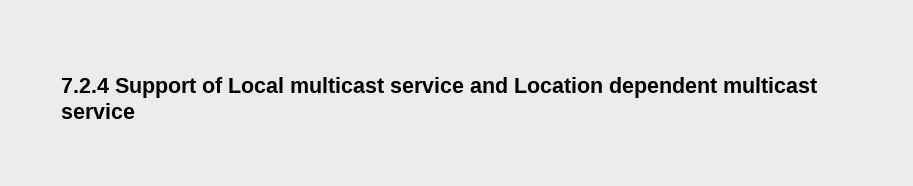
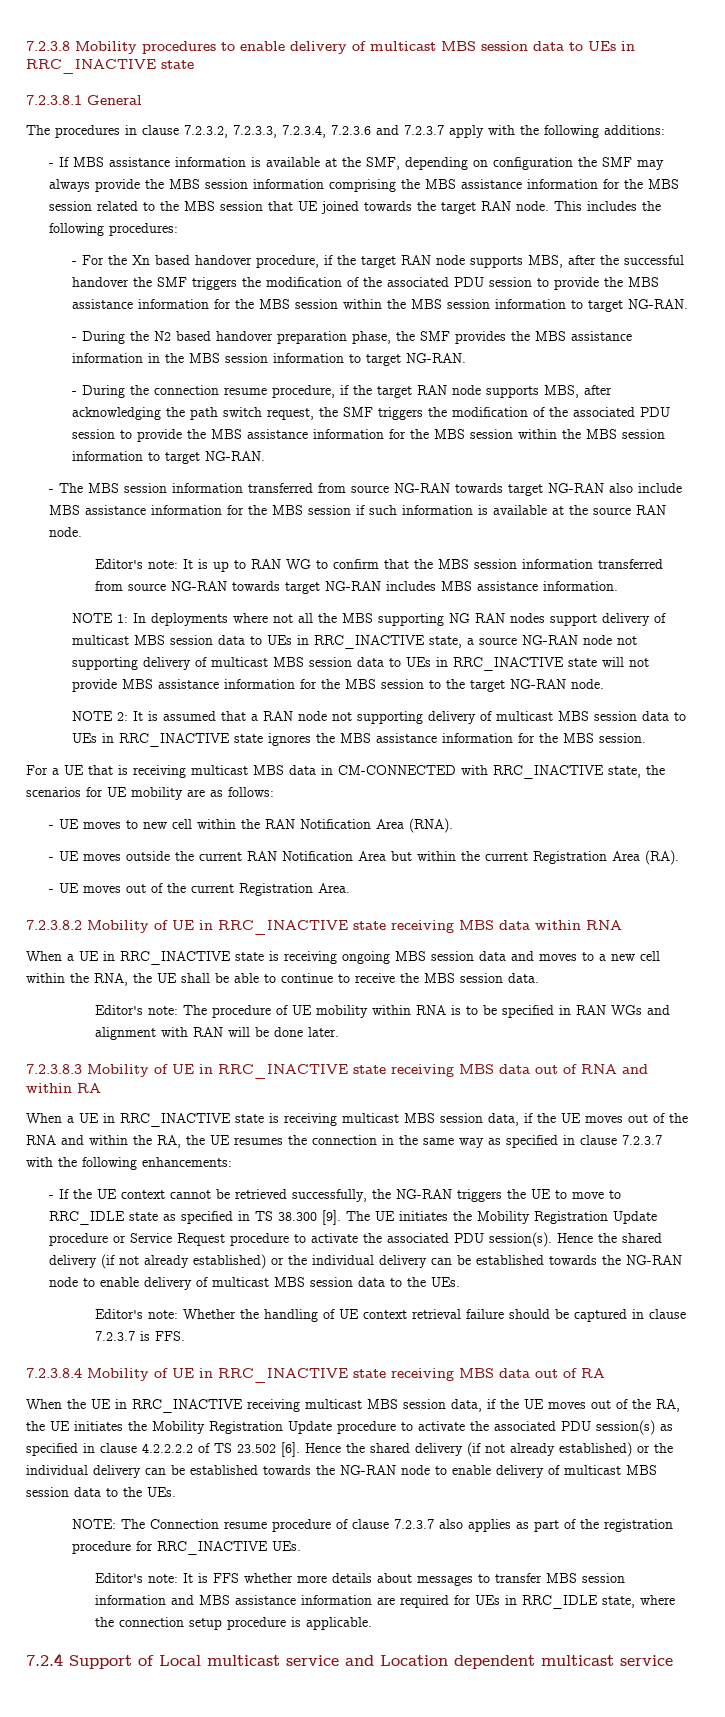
+ 7.2.3.8 Mobility procedures to enable delivery of multicast MBS session data to UEs in RRC_INACTIVE state
+ 7.2.3.8.1 General
+ The procedures in clause 7.2.3.2, 7.2.3.3, 7.2.3.4, 7.2.3.6 and 7.2.3.7 apply with the following additions:
+ - If MBS assistance information is available at the SMF, depending on configuration the SMF may always provide the MBS session information comprising the MBS assistance information for the MBS session related to the MBS session that UE joined towards the target RAN node. This includes the following procedures:
+ - For the Xn based handover procedure, if the target RAN node supports MBS, after the successful handover the SMF triggers the modification of the associated PDU session to provide the MBS assistance information for the MBS session within the MBS session information to target NG-RAN.
+ - During the N2 based handover preparation phase, the SMF provides the MBS assistance information in the MBS session information to target NG-RAN.
+ - During the connection resume procedure, if the target RAN node supports MBS, after acknowledging the path switch request, the SMF triggers the modification of the associated PDU session to provide the MBS assistance information for the MBS session within the MBS session information to target NG-RAN.
+ - The MBS session information transferred from source NG-RAN towards target NG-RAN also include MBS assistance information for the MBS session if such information is available at the source RAN node.
+ Editor's note: It is up to RAN WG to confirm that the MBS session information transferred from source NG-RAN towards target NG-RAN includes MBS assistance information.
+ NOTE 1: In deployments where not all the MBS supporting NG RAN nodes support delivery of multicast MBS session data to UEs in RRC_INACTIVE state, a source NG-RAN node not supporting delivery of multicast MBS session data to UEs in RRC_INACTIVE state will not provide MBS assistance information for the MBS session to the target NG-RAN node.
+ NOTE 2: It is assumed that a RAN node not supporting delivery of multicast MBS session data to UEs in RRC_INACTIVE state ignores the MBS assistance information for the MBS session.
+ For a UE that is receiving multicast MBS data in CM-CONNECTED with RRC_INACTIVE state, the scenarios for UE mobility are as follows:
+ - UE moves to new cell within the RAN Notification Area (RNA).
+ - UE moves outside the current RAN Notification Area but within the current Registration Area (RA).
+ - UE moves out of the current Registration Area.
+ 7.2.3.8.2 Mobility of UE in RRC_INACTIVE state receiving MBS data within RNA
+ When a UE in RRC_INACTIVE state is receiving ongoing MBS session data and moves to a new cell within the RNA, the UE shall be able to continue to receive the MBS session data.
+ Editor's note: The procedure of UE mobility within RNA is to be specified in RAN WGs and alignment with RAN will be done later.
+ 7.2.3.8.3 Mobility of UE in RRC_INACTIVE state receiving MBS data out of RNA and within RA
+ When a UE in RRC_INACTIVE state is receiving multicast MBS session data, if the UE moves out of the RNA and within the RA, the UE resumes the connection in the same way as specified in clause 7.2.3.7 with the following enhancements:
+ - If the UE context cannot be retrieved successfully, the NG-RAN triggers the UE to move to RRC_IDLE state as specified in TS 38.300 [9]. The UE initiates the Mobility Registration Update procedure or Service Request procedure to activate the associated PDU session(s). Hence the shared delivery (if not already established) or the individual delivery can be established towards the NG-RAN node to enable delivery of multicast MBS session data to the UEs.
+ Editor's note: Whether the handling of UE context retrieval failure should be captured in clause 7.2.3.7 is FFS.
+ 7.2.3.8.4 Mobility of UE in RRC_INACTIVE state receiving MBS data out of RA
+ When the UE in RRC_INACTIVE receiving multicast MBS session data, if the UE moves out of the RA, the UE initiates the Mobility Registration Update procedure to activate the associated PDU session(s) as specified in clause 4.2.2.2.2 of TS 23.502 [6]. Hence the shared delivery (if not already established) or the individual delivery can be established towards the NG-RAN node to enable delivery of multicast MBS session data to the UEs.
+ NOTE: The Connection resume procedure of clause 7.2.3.7 also applies as part of the registration procedure for RRC_INACTIVE UEs.
+ Editor's note: It is FFS whether more details about messages to transfer MBS session information and MBS assistance information are required for UEs in RRC_IDLE state, where the connection setup procedure is applicable.

